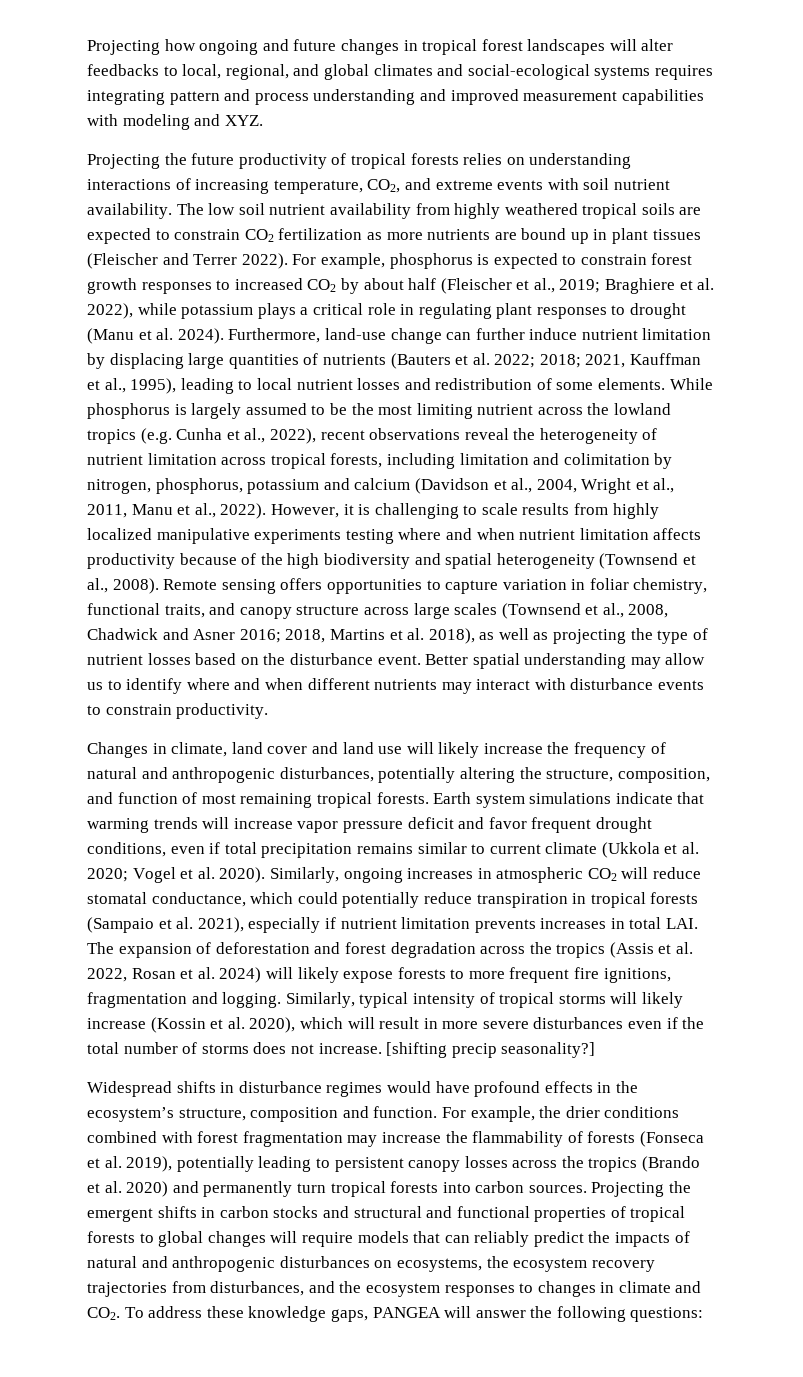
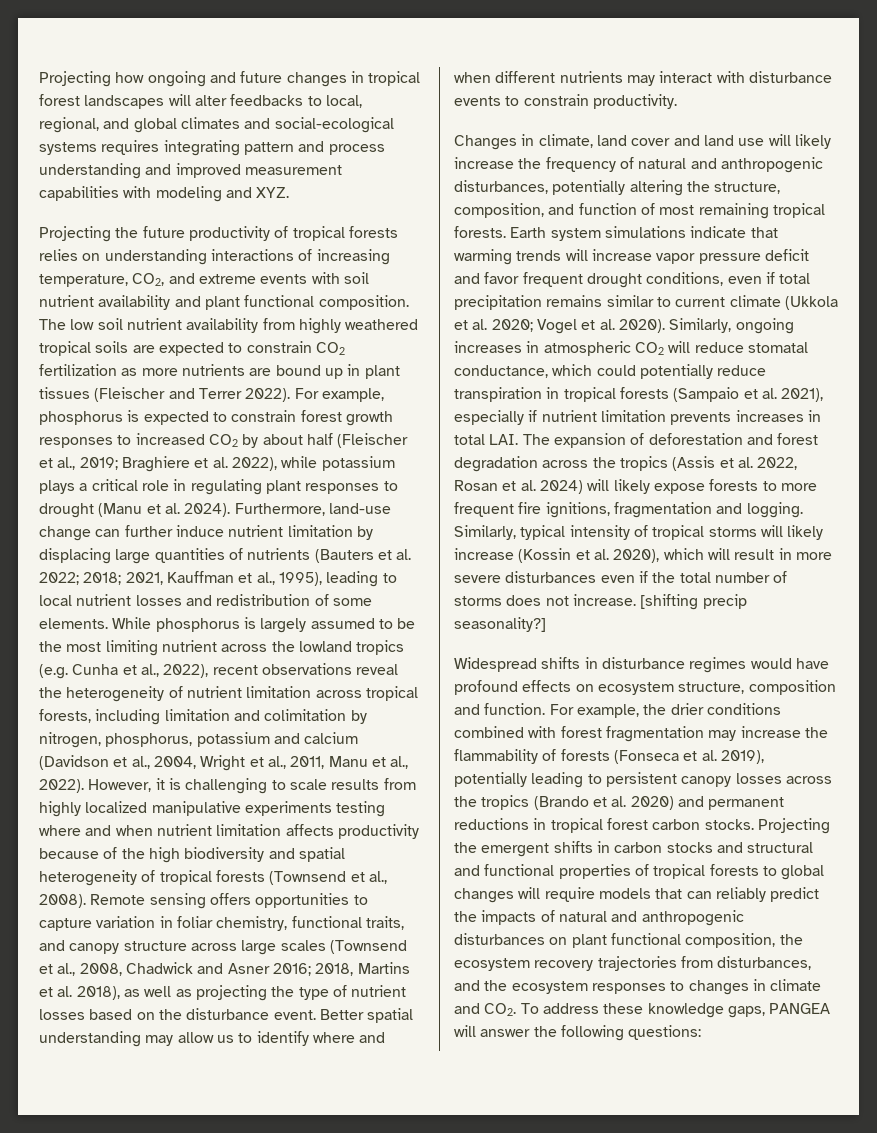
- Projecting the future productivity of tropical forests relies on understanding interactions of increasing temperature, CO2, and extreme events with soil nutrient availability.
+ Projecting the future productivity of tropical forests relies on understanding interactions of increasing temperature, CO2, and extreme events with soil nutrient availability and plant functional composition.
- However, it is challenging to scale results from highly localized manipulative experiments testing where and when nutrient limitation affects productivity because of the high biodiversity and spatial heterogeneity (Townsend et al., 2008).
+ However, it is challenging to scale results from highly localized manipulative experiments testing where and when nutrient limitation affects productivity because of the high biodiversity and spatial heterogeneity of tropical forests (Townsend et al., 2008).
- Widespread shifts in disturbance regimes would have profound effects in the ecosystem’s structure, composition and function.
+ Widespread shifts in disturbance regimes would have profound effects on ecosystem structure, composition and function.
- For example, the drier conditions combined with forest fragmentation may increase the flammability of forests (Fonseca et al. 2019), potentially leading to persistent canopy losses across the tropics (Brando et al. 2020) and permanently turn tropical forests into carbon sources.
+ For example, the drier conditions combined with forest fragmentation may increase the flammability of forests (Fonseca et al. 2019), potentially leading to persistent canopy losses across the tropics (Brando et al. 2020) and permanent reductions in tropical forest carbon stocks.
- Projecting the emergent shifts in carbon stocks and structural and functional properties of tropical forests to global changes will require models that can reliably predict the impacts of natural and anthropogenic disturbances on ecosystems, the ecosystem recovery trajectories from disturbances, and the ecosystem responses to changes in climate and CO2. To address these knowledge gaps, PANGEA will answer the following questions:
+ Projecting the emergent shifts in carbon stocks and structural and functional properties of tropical forests to global changes will require models that can reliably predict the impacts of natural and anthropogenic disturbances on plant functional composition, the ecosystem recovery trajectories from disturbances, and the ecosystem responses to changes in climate and CO2. To address these knowledge gaps, PANGEA will answer the following questions:

